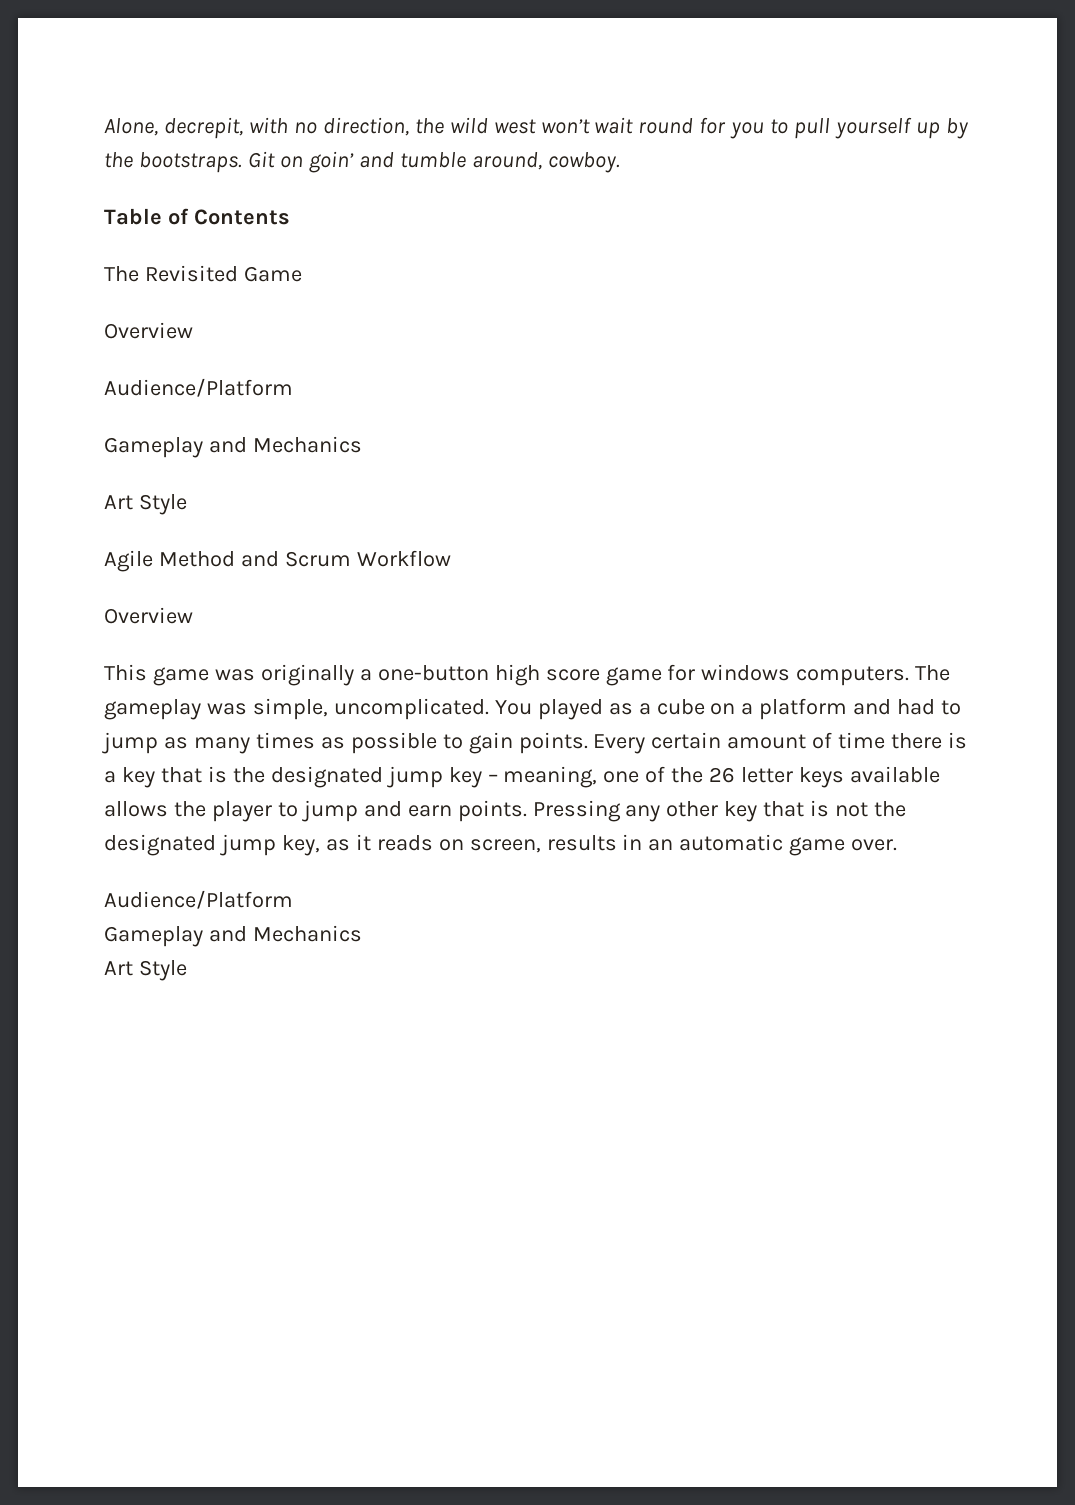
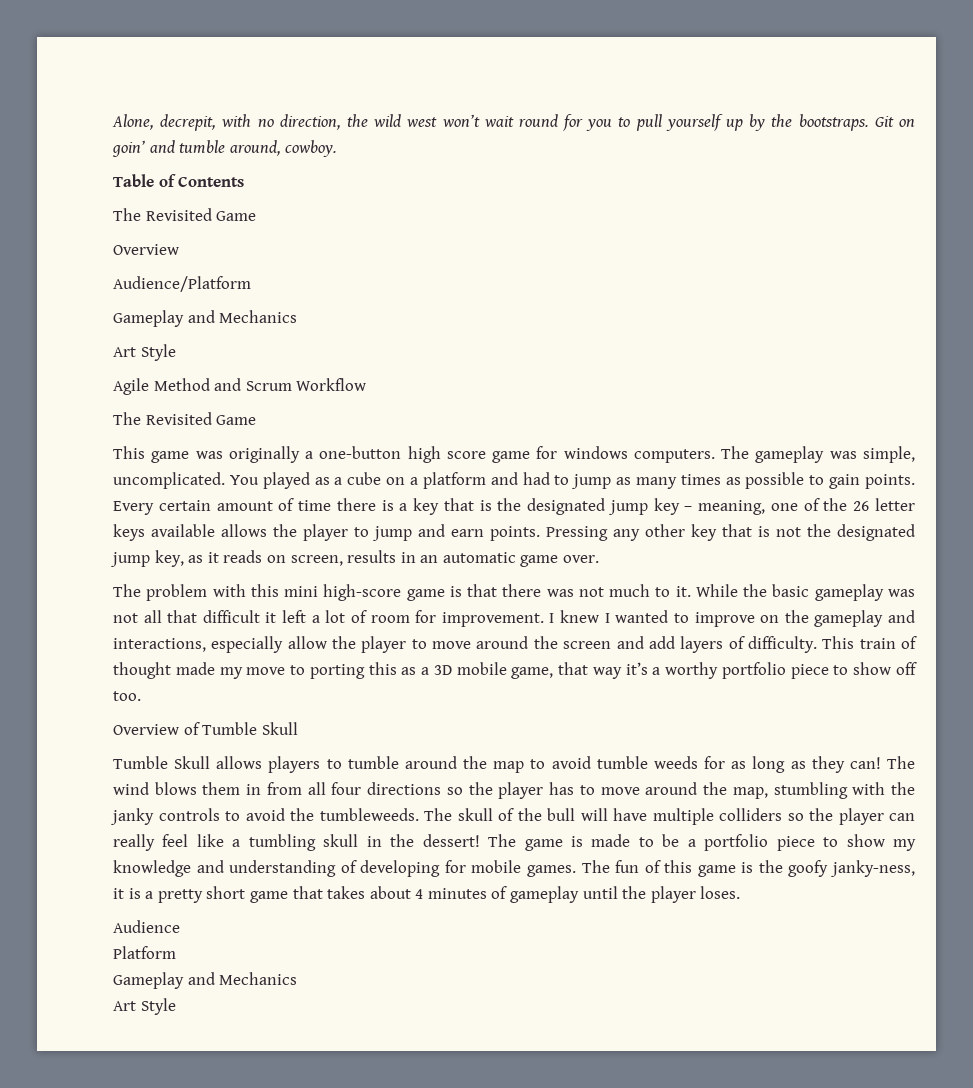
  Agile Method and Scrum Workflow
- Overview
+ The Revisited Game
  Pressing any other key that is not the designated jump key, as it reads on screen, results in an automatic game over.
- Audience/Platform
+ The problem with this mini high-score game is that there was not much to it. While the basic gameplay was not all that difficult it left a lot of room for improvement. I knew I wanted to improve on the gameplay and interactions, especially allow the player to move around the screen and add layers of difficulty. This train of thought made my move to porting this as a 3D mobile game, that way it’s a worthy portfolio piece to show off too.
+ Overview of Tumble Skull
+ Tumble Skull allows players to tumble around the map to avoid tumble weeds for as long as they can! The wind blows them in from all four directions so the player has to move around the map, stumbling with the janky controls to avoid the tumbleweeds. The skull of the bull will have multiple colliders so the player can really feel like a tumbling skull in the dessert! The game is made to be a portfolio piece to show my knowledge and understanding of developing for mobile games. The fun of this game is the goofy janky-ness, it is a pretty short game that takes about 4 minutes of gameplay until the player loses.
+ Audience
+ Platform

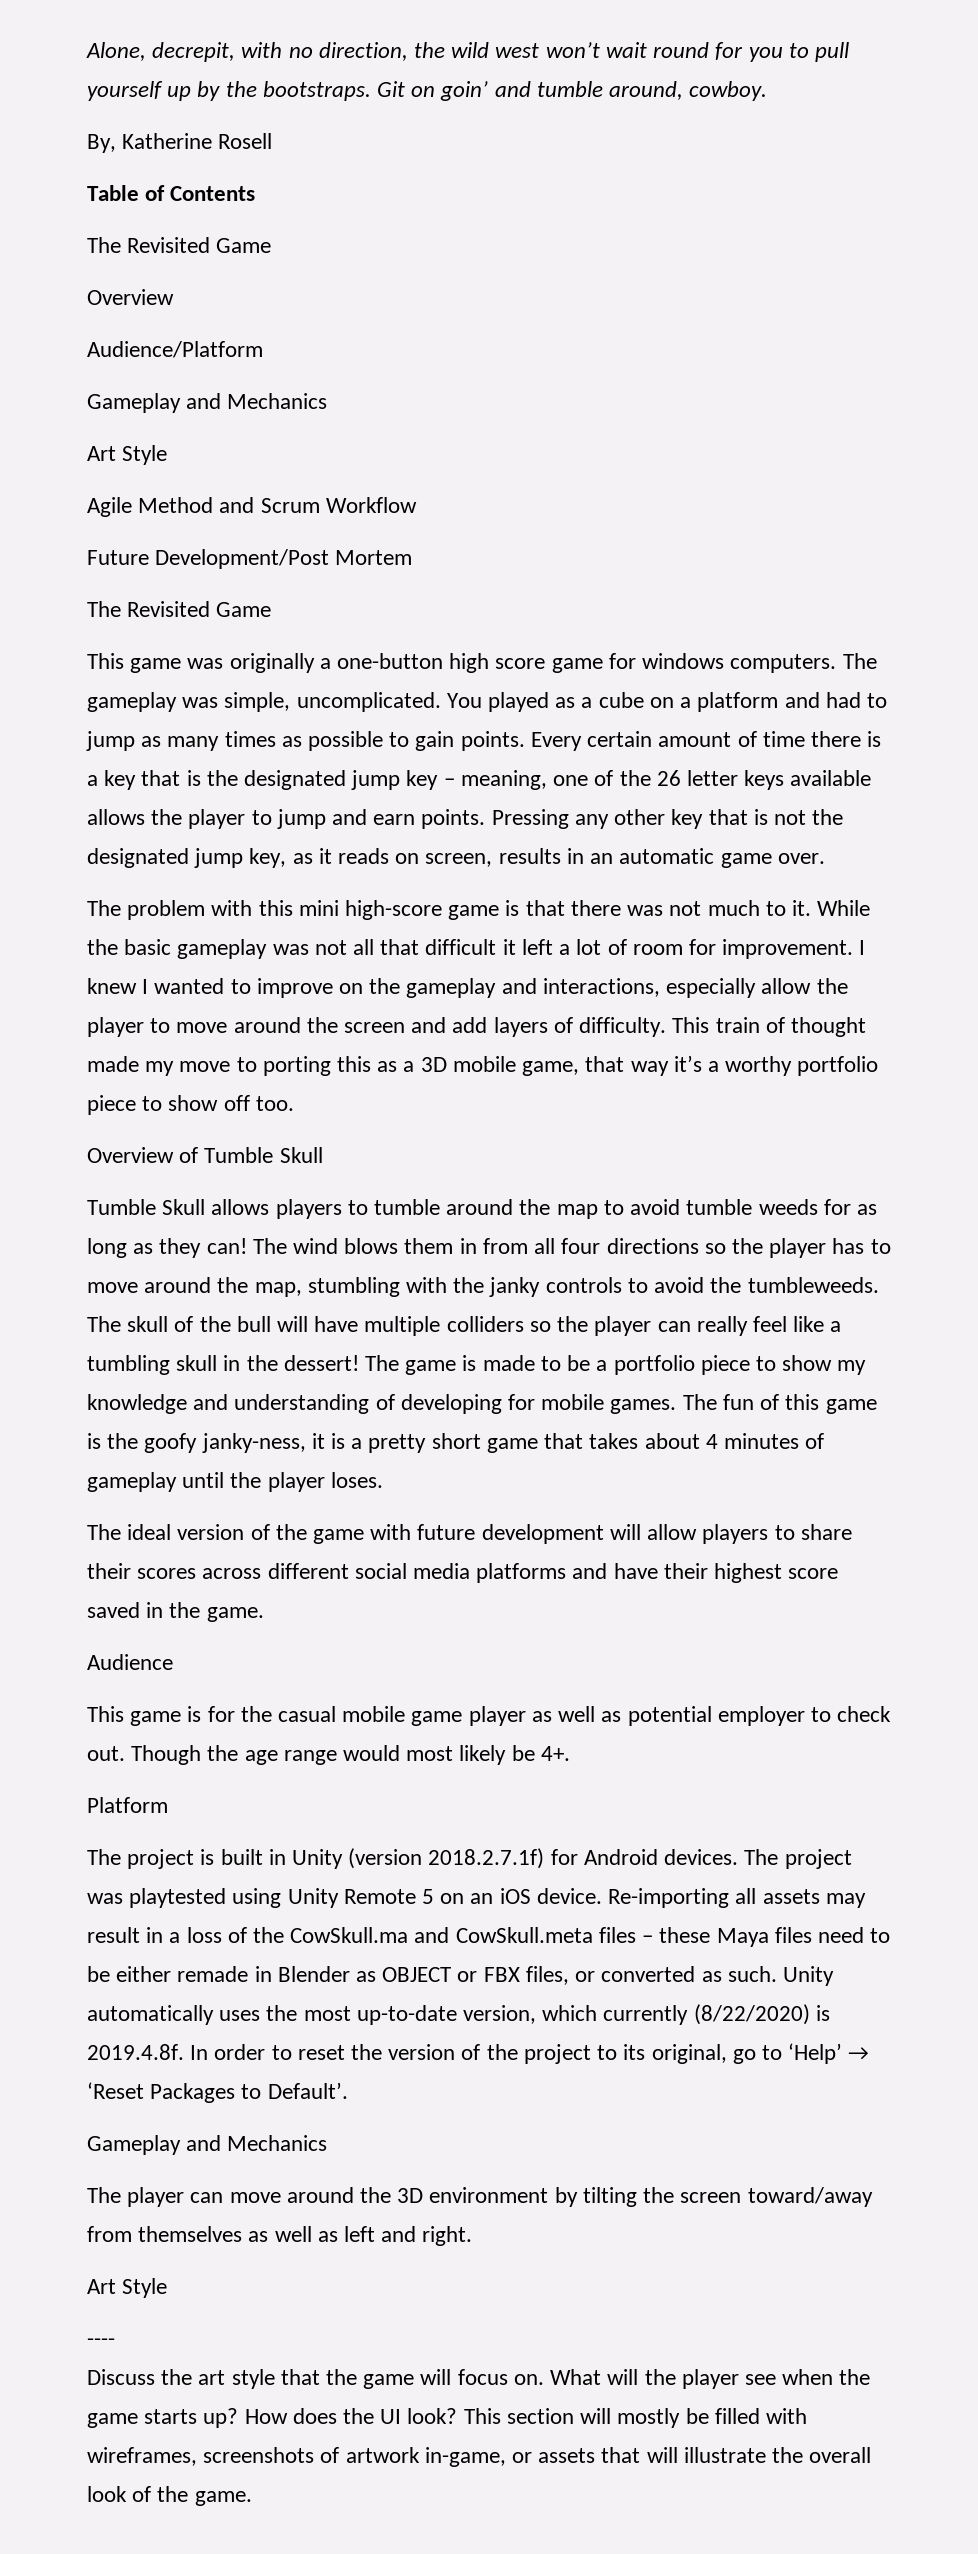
+ By, Katherine Rosell
+ Future Development/Post Mortem
+ The ideal version of the game with future development will allow players to share their scores across different social media platforms and have their highest score saved in the game.
  Audience
+ This game is for the casual mobile game player as well as potential employer to check out. Though the age range would most likely be 4+.
  Platform
+ The project is built in Unity (version 2018.2.7.1f) for Android devices. The project was playtested using Unity Remote 5 on an iOS device. Re-importing all assets may result in a loss of the CowSkull.ma and CowSkull.meta files – these Maya files need to be either remade in Blender as OBJECT or FBX files, or converted as such. Unity automatically uses the most up-to-date version, which currently (8/22/2020) is 2019.4.8f. In order to reset the version of the project to its original, go to ‘Help’ → ‘Reset Packages to Default’.
  Gameplay and Mechanics
+ The player can move around the 3D environment by tilting the screen toward/away from themselves as well as left and right.
  Art Style
+ ----
+ Discuss the art style that the game will focus on. What will the player see when the game starts up? How does the UI look? This section will mostly be filled with wireframes, screenshots of artwork in-game, or assets that will illustrate the overall look of the game.

